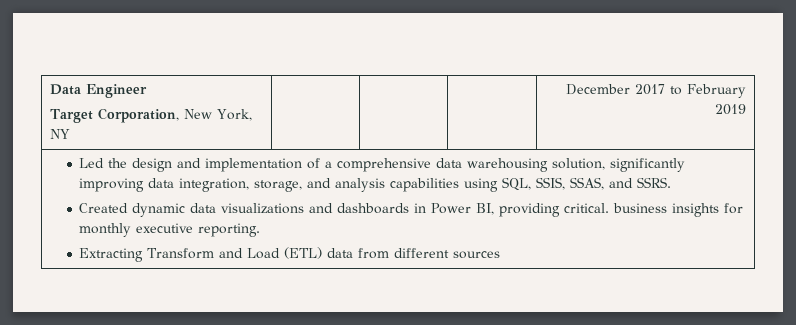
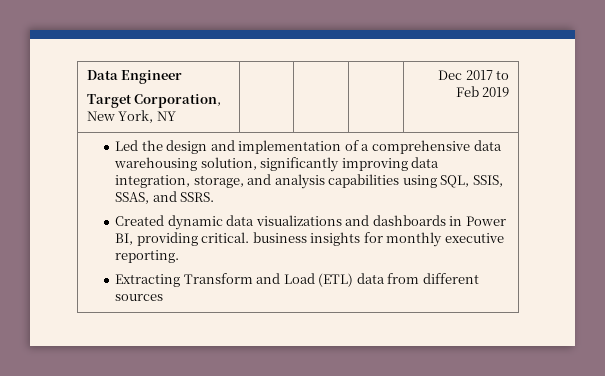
  Data Engineer
- Target Corporation, New York, NY | | | | December 2017 to February 2019
+ Target Corporation, New York, NY | | | | Dec 2017 to Feb 2019

